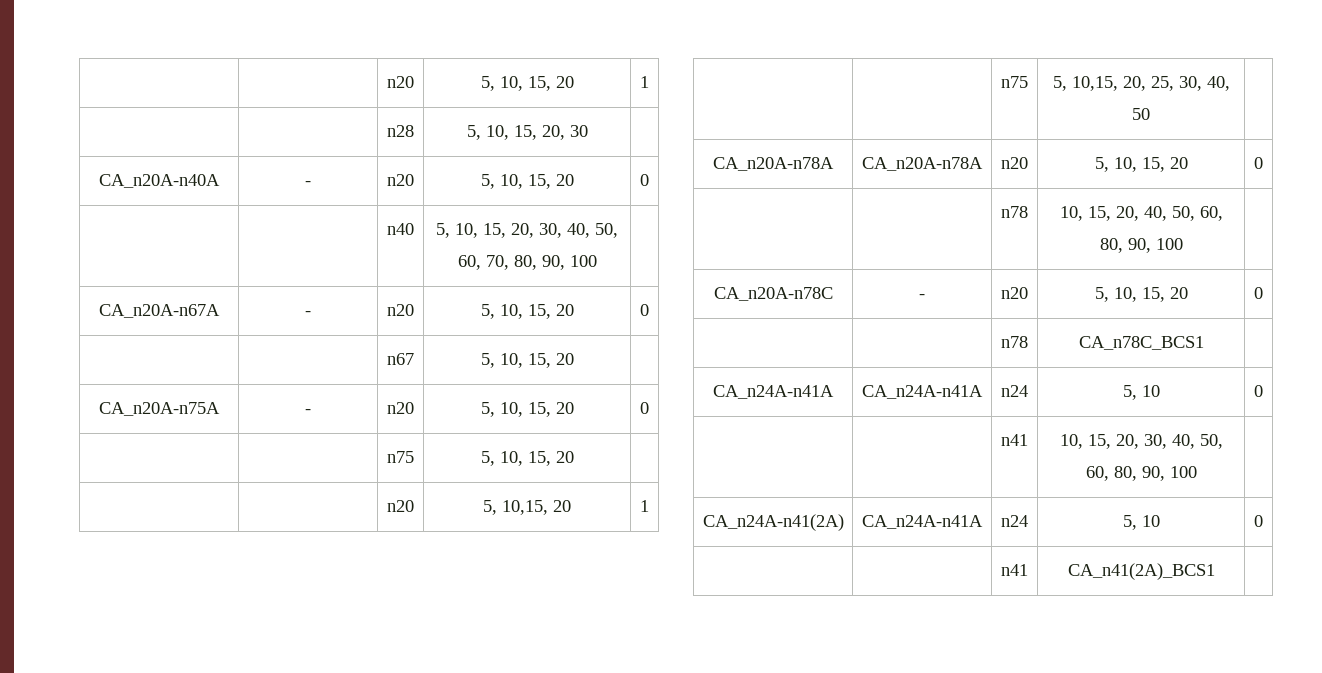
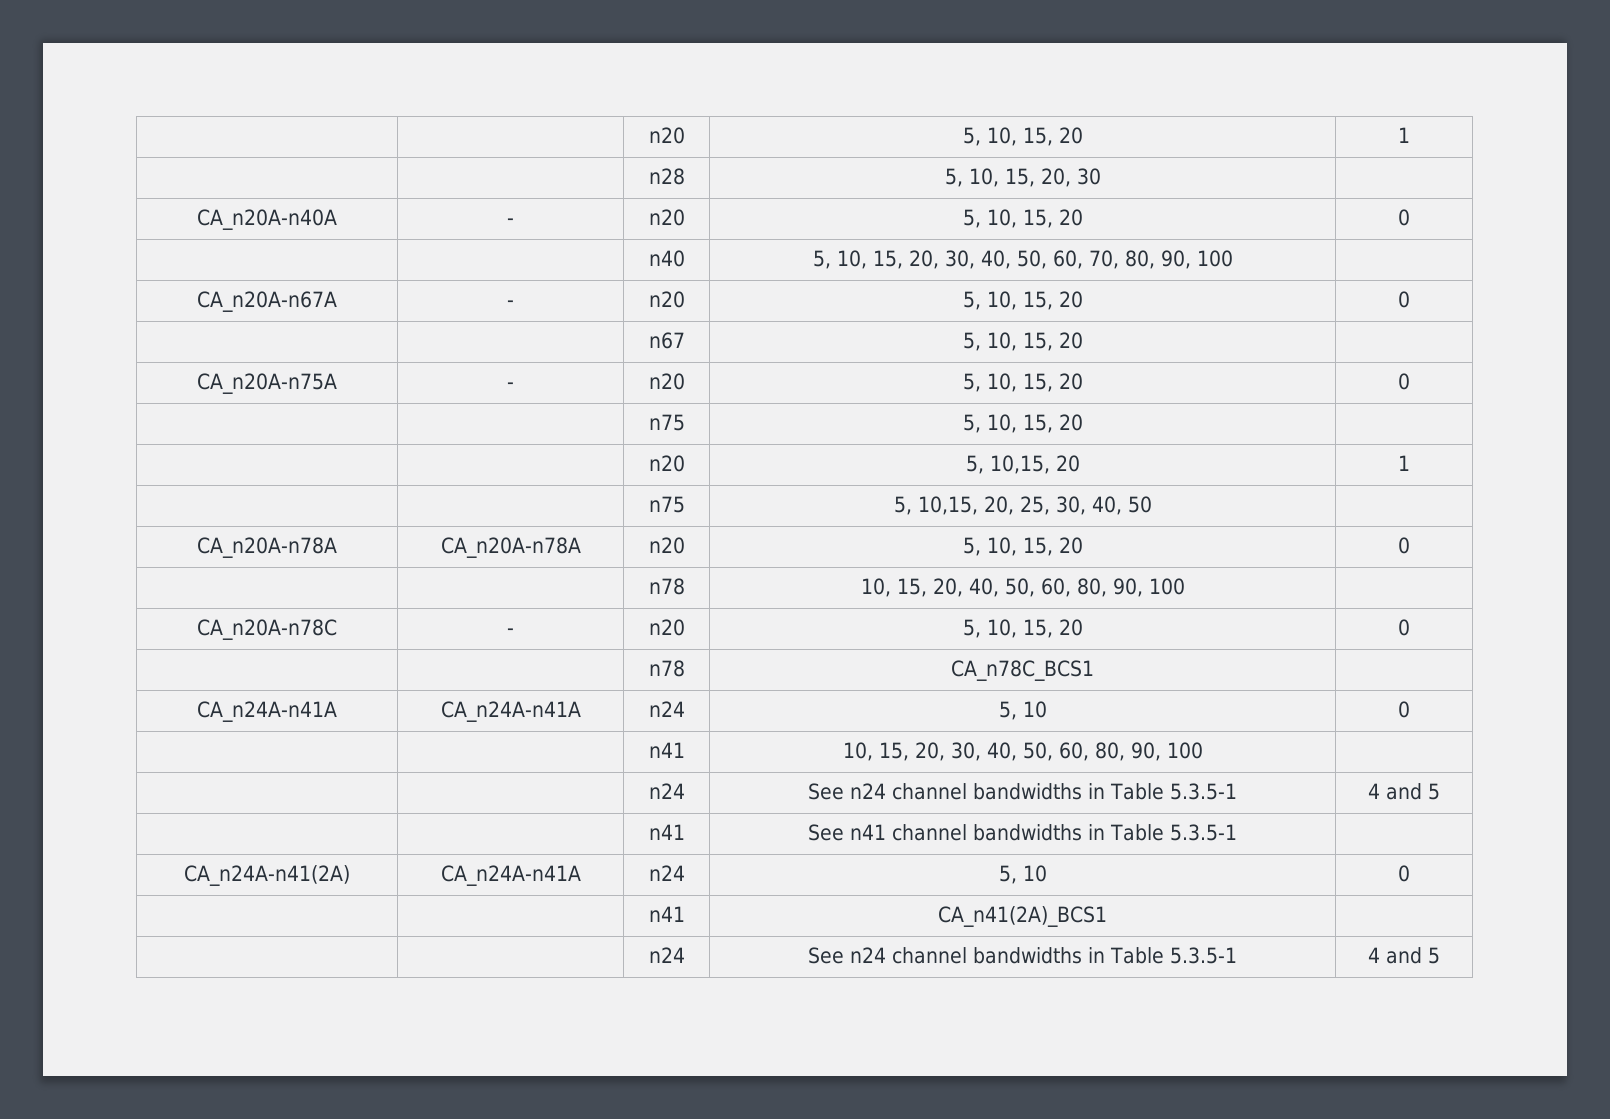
  | | n41 | 10, 15, 20, 30, 40, 50, 60, 80, 90, 100 |
+ | | n24 | See n24 channel bandwidths in Table 5.3.5-1 | 4 and 5
+ | | n41 | See n41 channel bandwidths in Table 5.3.5-1 |
  | | n41 | CA_n41(2A)_BCS1 |
+ | | n24 | See n24 channel bandwidths in Table 5.3.5-1 | 4 and 5

